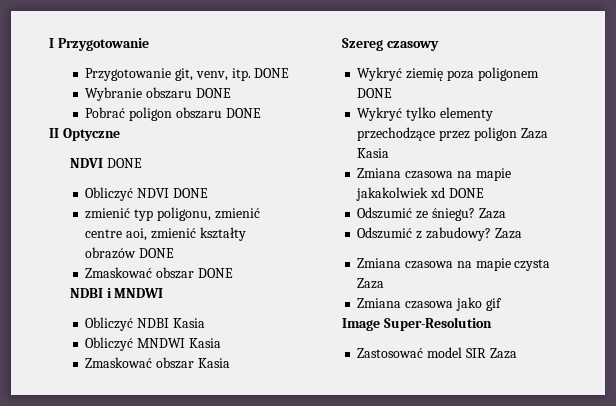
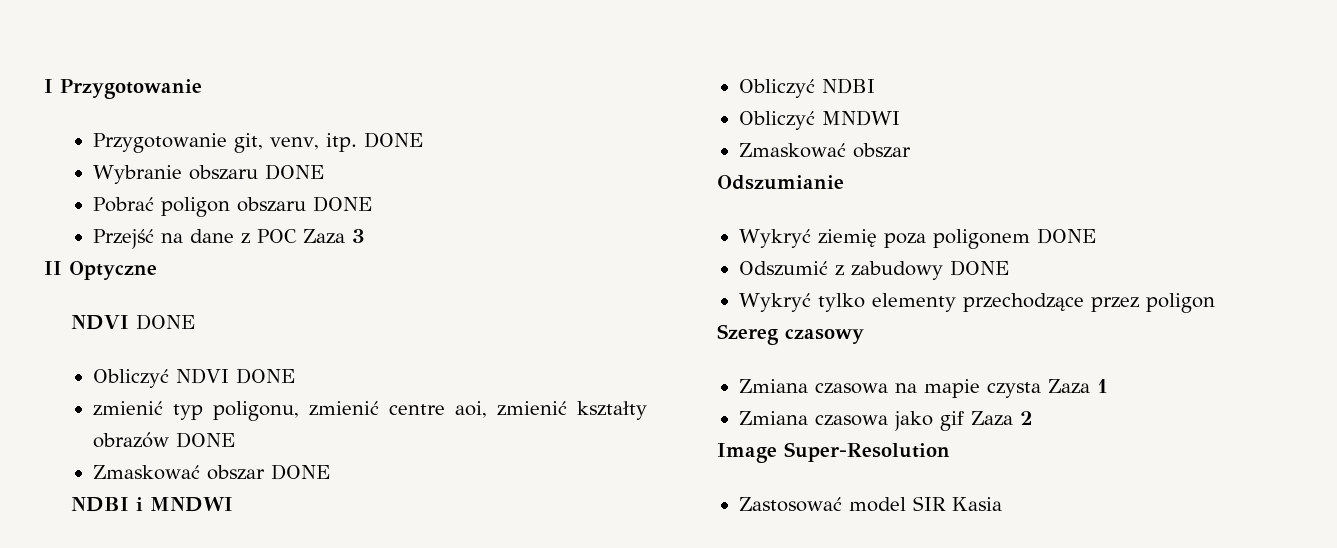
+ Przejść na dane z POC Zaza 3
- Obliczyć NDBI Kasia
+ Obliczyć NDBI
- Obliczyć MNDWI Kasia
- Zmaskować obszar Kasia
- Szereg czasowy
+ Obliczyć MNDWI
+ Zmaskować obszar
+ Odszumianie
+ Odszumić z zabudowy DONE
- Wykryć tylko elementy przechodzące przez poligon Zaza Kasia
- Zmiana czasowa na mapie jakakolwiek xd DONE
- Odszumić ze śniegu? Zaza
- Odszumić z zabudowy? Zaza
+ Wykryć tylko elementy przechodzące przez poligon
+ Szereg czasowy
- Zmiana czasowa na mapie czysta Zaza
+ Zmiana czasowa na mapie czysta Zaza 1
- Zmiana czasowa jako gif
+ Zmiana czasowa jako gif Zaza 2
- Zastosować model SIR Zaza
+ Zastosować model SIR Kasia

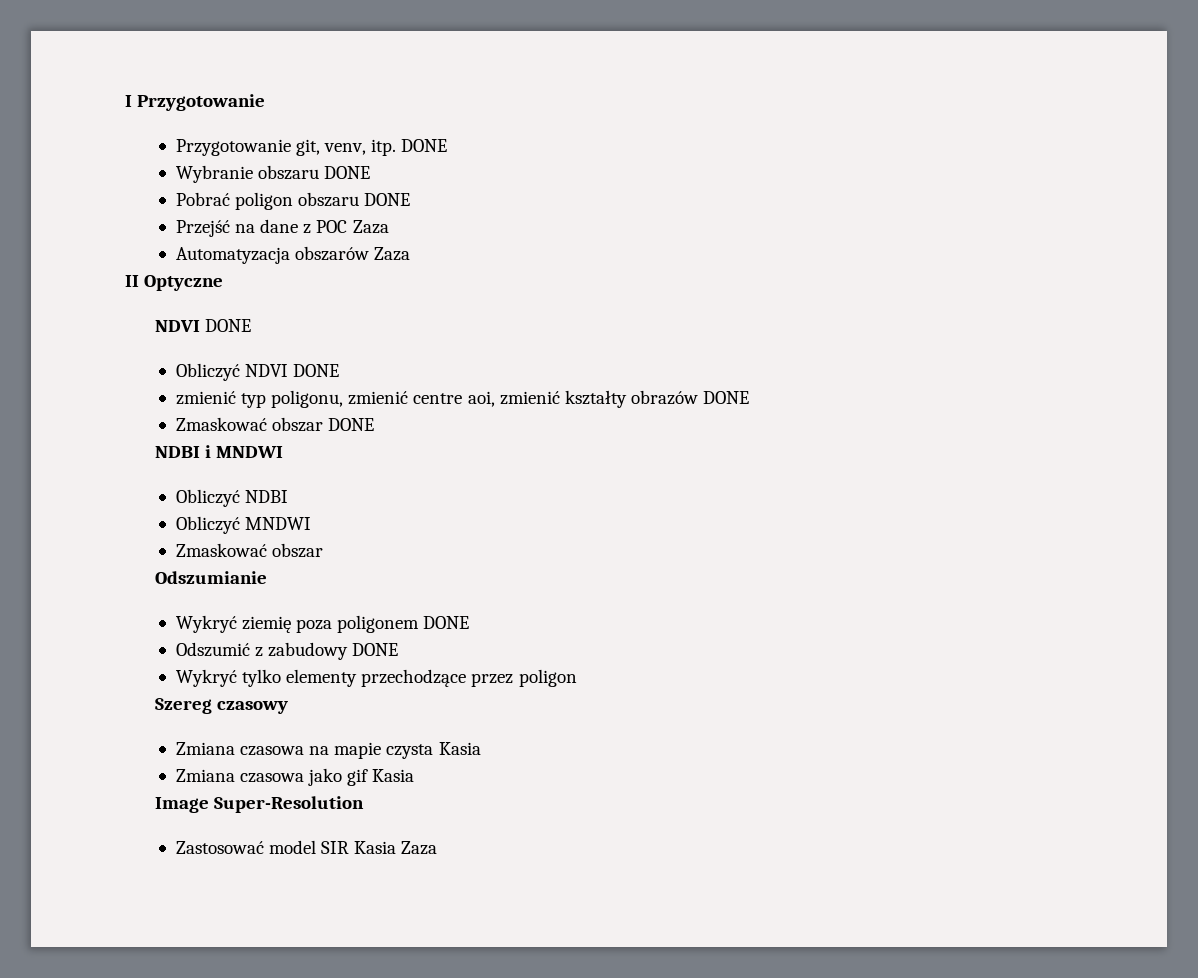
- Przejść na dane z POC Zaza 3
+ Przejść na dane z POC Zaza
+ Automatyzacja obszarów Zaza
- Zmiana czasowa na mapie czysta Zaza 1
+ Zmiana czasowa na mapie czysta Kasia
- Zmiana czasowa jako gif Zaza 2
+ Zmiana czasowa jako gif Kasia
- Zastosować model SIR Kasia
+ Zastosować model SIR Kasia Zaza

